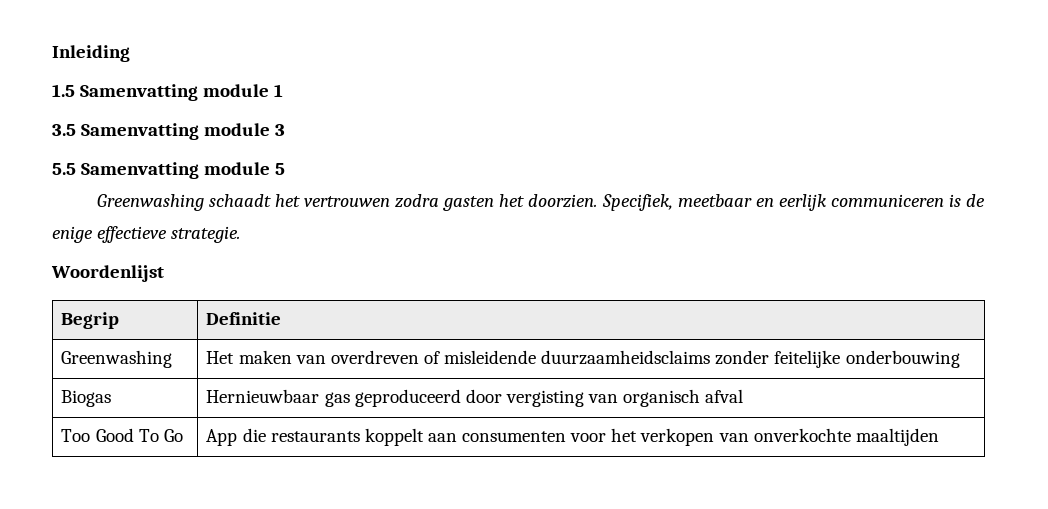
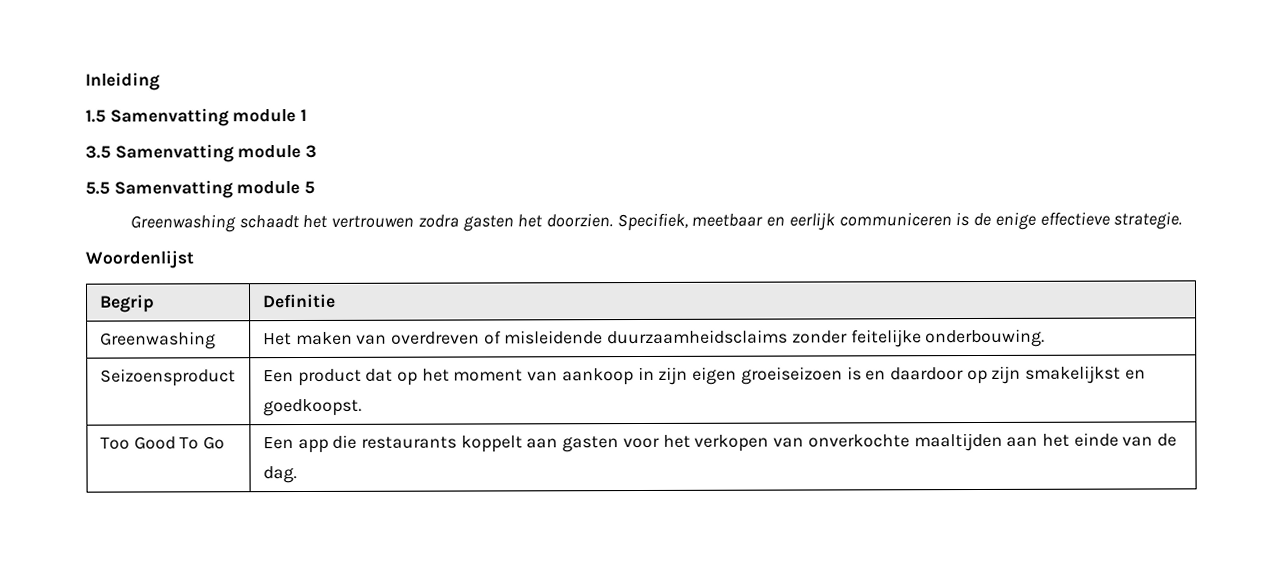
- Greenwashing | Het maken van overdreven of misleidende duurzaamheidsclaims zonder feitelijke onderbouwing
- Biogas | Hernieuwbaar gas geproduceerd door vergisting van organisch afval
+ Greenwashing | Het maken van overdreven of misleidende duurzaamheidsclaims zonder feitelijke onderbouwing.
+ Seizoensproduct | Een product dat op het moment van aankoop in zijn eigen groeiseizoen is en daardoor op zijn smakelijkst en goedkoopst.
- Too Good To Go | App die restaurants koppelt aan consumenten voor het verkopen van onverkochte maaltijden
+ Too Good To Go | Een app die restaurants koppelt aan gasten voor het verkopen van onverkochte maaltijden aan het einde van de dag.

